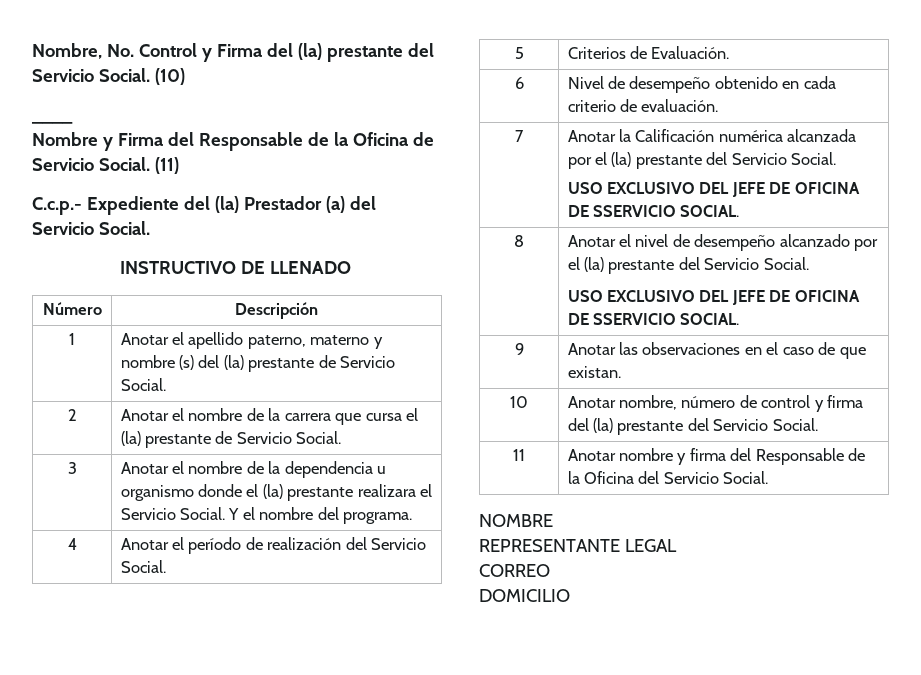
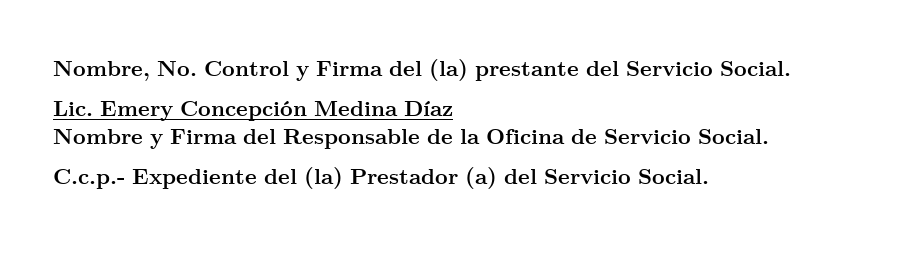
- Nombre, No. Control y Firma del (la) prestante del Servicio Social. (10)
- ____
+ Nombre, No. Control y Firma del (la) prestante del Servicio Social.
+ Lic. Emery Concepción Medina Díaz
- (11)
- INSTRUCTIVO DE LLENADO
- Número | Descripción
- 1 | Anotar el apellido paterno, materno y nombre (s) del (la) prestante de Servicio Social.
- 2 | Anotar el nombre de la carrera que cursa el (la) prestante de Servicio Social.
- 3 | Anotar el nombre de la dependencia u organismo donde el (la) prestante realizara el Servicio Social. Y el nombre del programa.
- 4 | Anotar el período de realización del Servicio Social.
- 5 | Criterios de Evaluación.
- 6 | Nivel de desempeño obtenido en cada criterio de evaluación.
- 7 | Anotar la Calificación numérica alcanzada por el (la) prestante del Servicio Social.
- USO EXCLUSIVO DEL JEFE DE OFICINA DE SSERVICIO SOCIAL.
- 8 | Anotar el nivel de desempeño alcanzado por el (la) prestante del Servicio Social.
- USO EXCLUSIVO DEL JEFE DE OFICINA DE SSERVICIO SOCIAL.
- 9 | Anotar las observaciones en el caso de que existan.
- 10 | Anotar nombre, número de control y firma del (la) prestante del Servicio Social.
- 11 | Anotar nombre y firma del Responsable de la Oficina del Servicio Social.
- NOMBRE
- REPRESENTANTE LEGAL
- CORREO
- DOMICILIO

